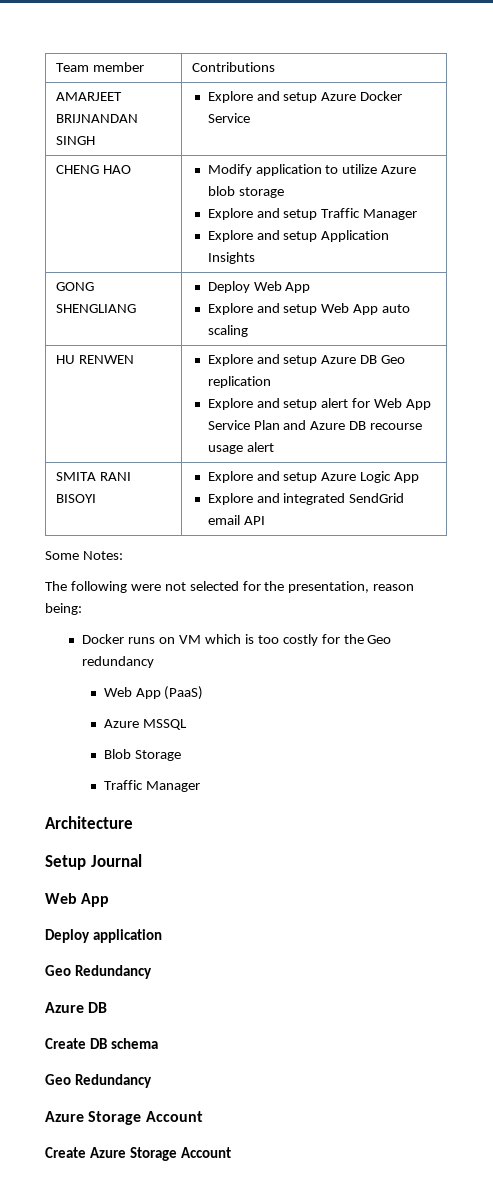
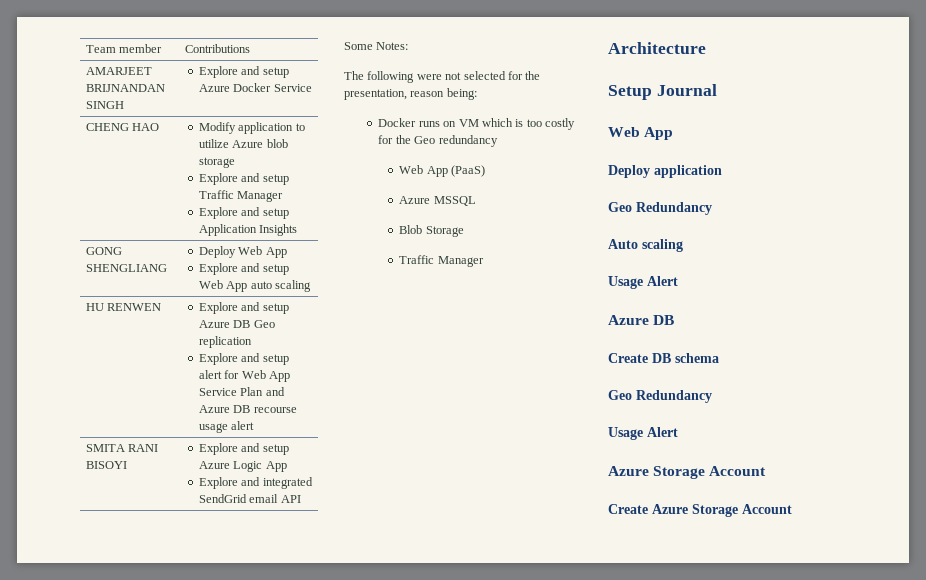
+ Auto scaling
+ Usage Alert
  Create DB schema
  Geo Redundancy
+ Usage Alert

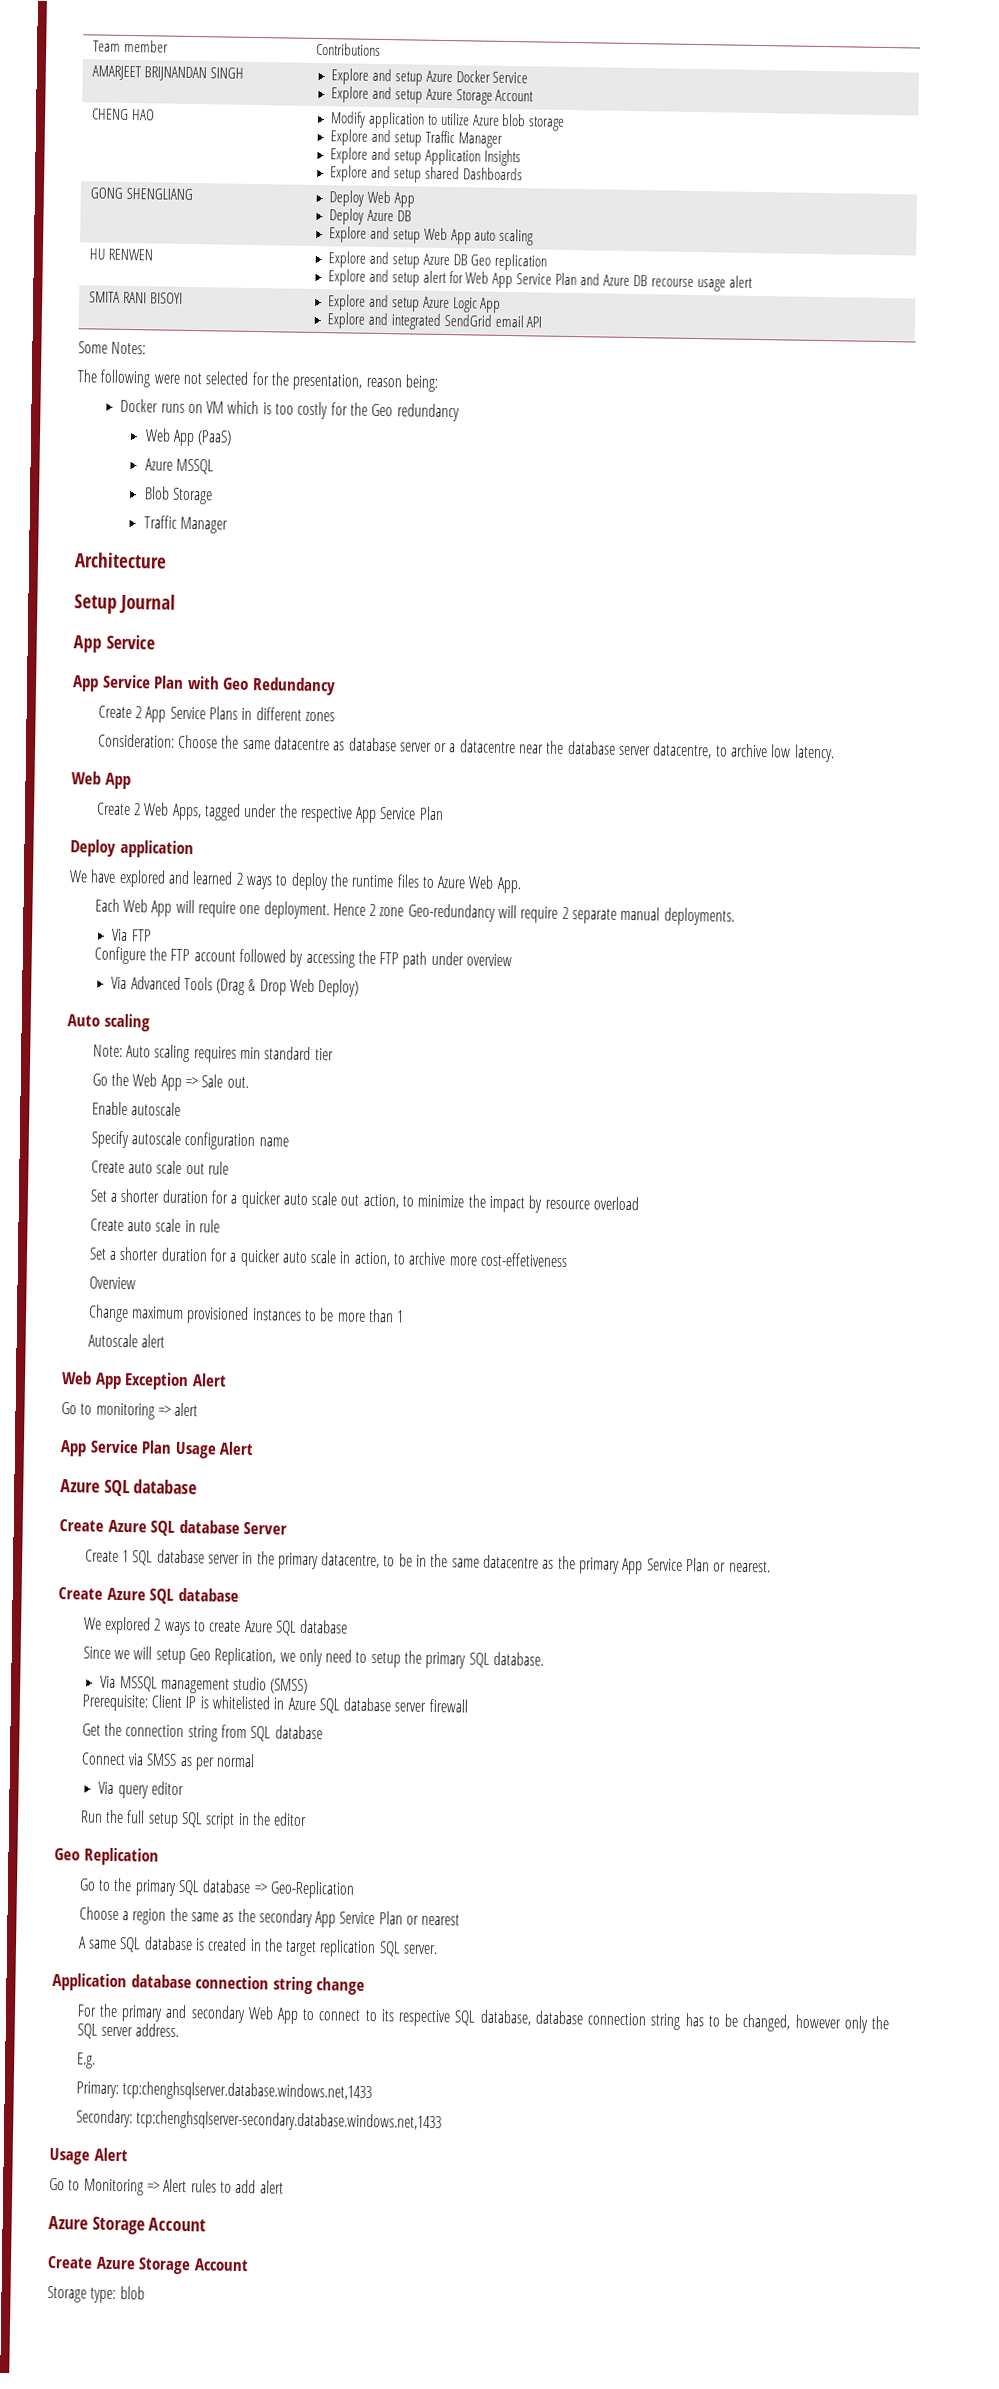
  AMARJEET BRIJNANDAN SINGH | Explore and setup Azure Docker Service
+ Explore and setup Azure Storage Account
  CHENG HAO | Modify application to utilize Azure blob storage
  Explore and setup Traffic Manager
  Explore and setup Application Insights
+ Explore and setup shared Dashboards
  GONG SHENGLIANG | Deploy Web App
+ Deploy Azure DB
  Setup Journal
+ App Service
+ App Service Plan with Geo Redundancy
+ Create 2 App Service Plans in different zones
+ Consideration: Choose the same datacentre as database server or a datacentre near the database server datacentre, to archive low latency.
  Web App
+ Create 2 Web Apps, tagged under the respective App Service Plan
  Deploy application
- Geo Redundancy
+ We have explored and learned 2 ways to deploy the runtime files to Azure Web App.
+ Each Web App will require one deployment. Hence 2 zone Geo-redundancy will require 2 separate manual deployments.
+ Via FTP
+ Configure the FTP account followed by accessing the FTP path under overview
+ Via Advanced Tools (Drag & Drop Web Deploy)
  Auto scaling
+ Note: Auto scaling requires min standard tier
+ Go the Web App => Sale out.
+ Enable autoscale
+ Specify autoscale configuration name
+ Create auto scale out rule
+ Set a shorter duration for a quicker auto scale out action, to minimize the impact by resource overload
+ Create auto scale in rule
+ Set a shorter duration for a quicker auto scale in action, to archive more cost-effetiveness
+ Overview
+ Change maximum provisioned instances to be more than 1
+ Autoscale alert
+ Web App Exception Alert
+ Go to monitoring => alert
+ App Service Plan Usage Alert
+ Azure SQL database
+ Create Azure SQL database Server
+ Create 1 SQL database server in the primary datacentre, to be in the same datacentre as the primary App Service Plan or nearest.
+ Create Azure SQL database
+ We explored 2 ways to create Azure SQL database
+ Since we will setup Geo Replication, we only need to setup the primary SQL database.
+ Via MSSQL management studio (SMSS)
+ Prerequisite: Client IP is whitelisted in Azure SQL database server firewall
+ Get the connection string from SQL database
+ Connect via SMSS as per normal
+ Via query editor
+ Run the full setup SQL script in the editor
+ Geo Replication
+ Go to the primary SQL database => Geo-Replication
+ Choose a region the same as the secondary App Service Plan or nearest
+ A same SQL database is created in the target replication SQL server.
+ Application database connection string change
+ For the primary and secondary Web App to connect to its respective SQL database, database connection string has to be changed, however only the SQL server address.
+ E.g.
+ Primary: tcp:chenghsqlserver.database.windows.net,1433
+ Secondary: tcp:chenghsqlserver-secondary.database.windows.net,1433
  Usage Alert
- Azure DB
- Create DB schema
- Geo Redundancy
- Usage Alert
+ Go to Monitoring => Alert rules to add alert
+ Storage type: blob

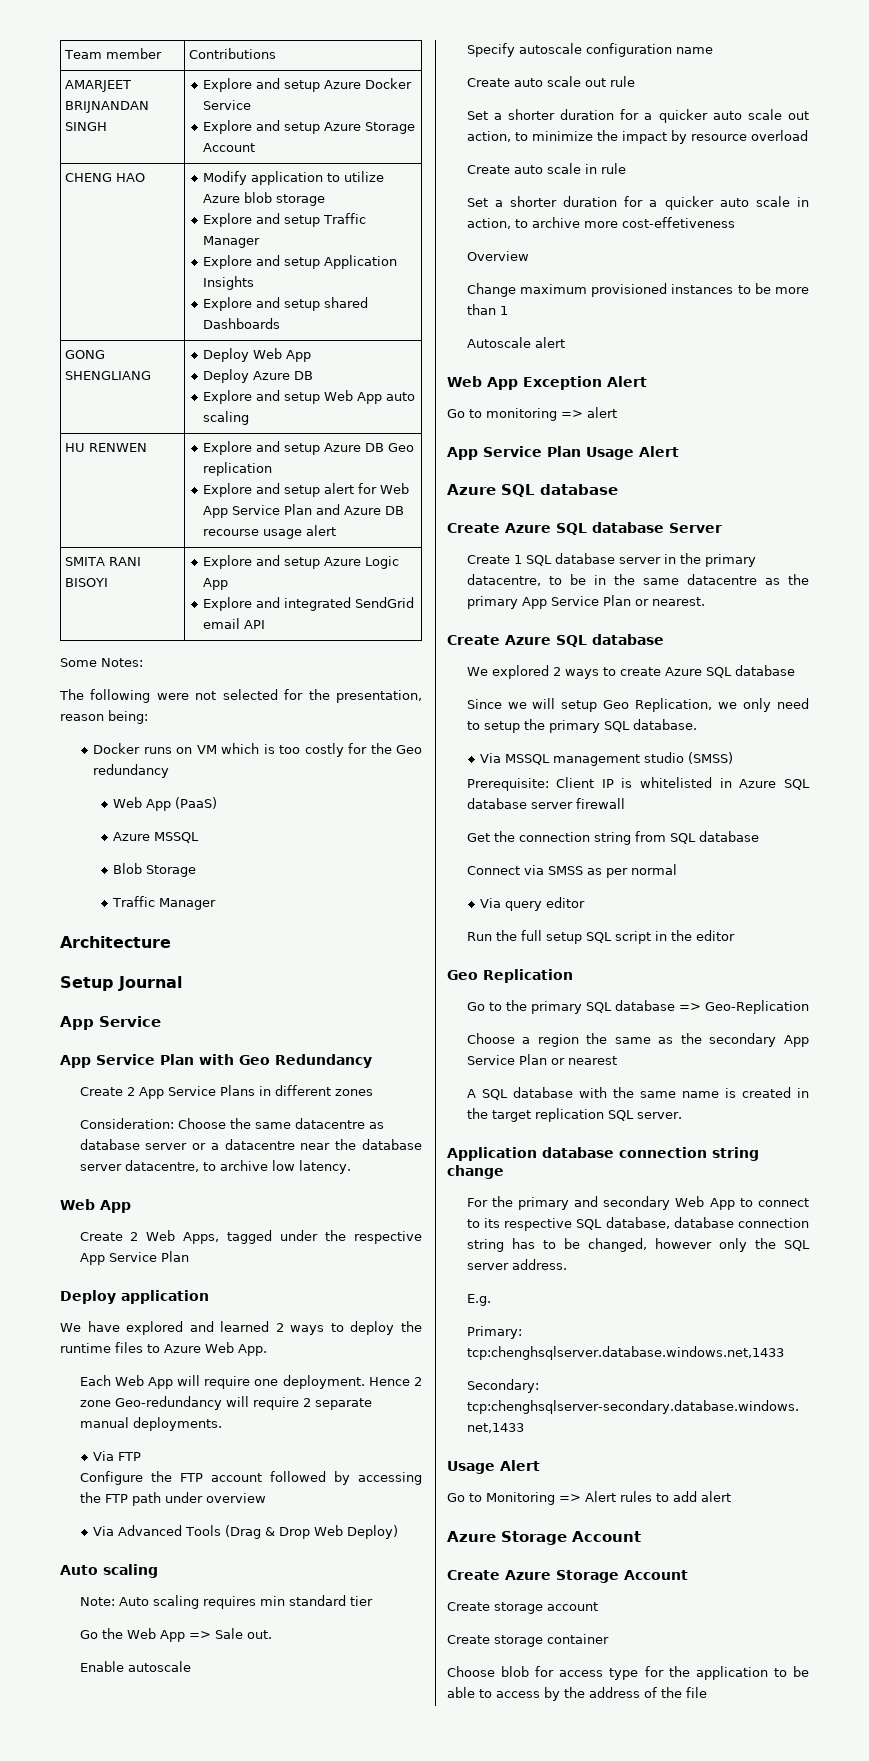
- A same SQL database is created in the target replication SQL server.
+ A SQL database with the same name is created in the target replication SQL server.
- Storage type: blob
+ Create storage account
+ Create storage container
+ Choose blob for access type for the application to be able to access by the address of the file

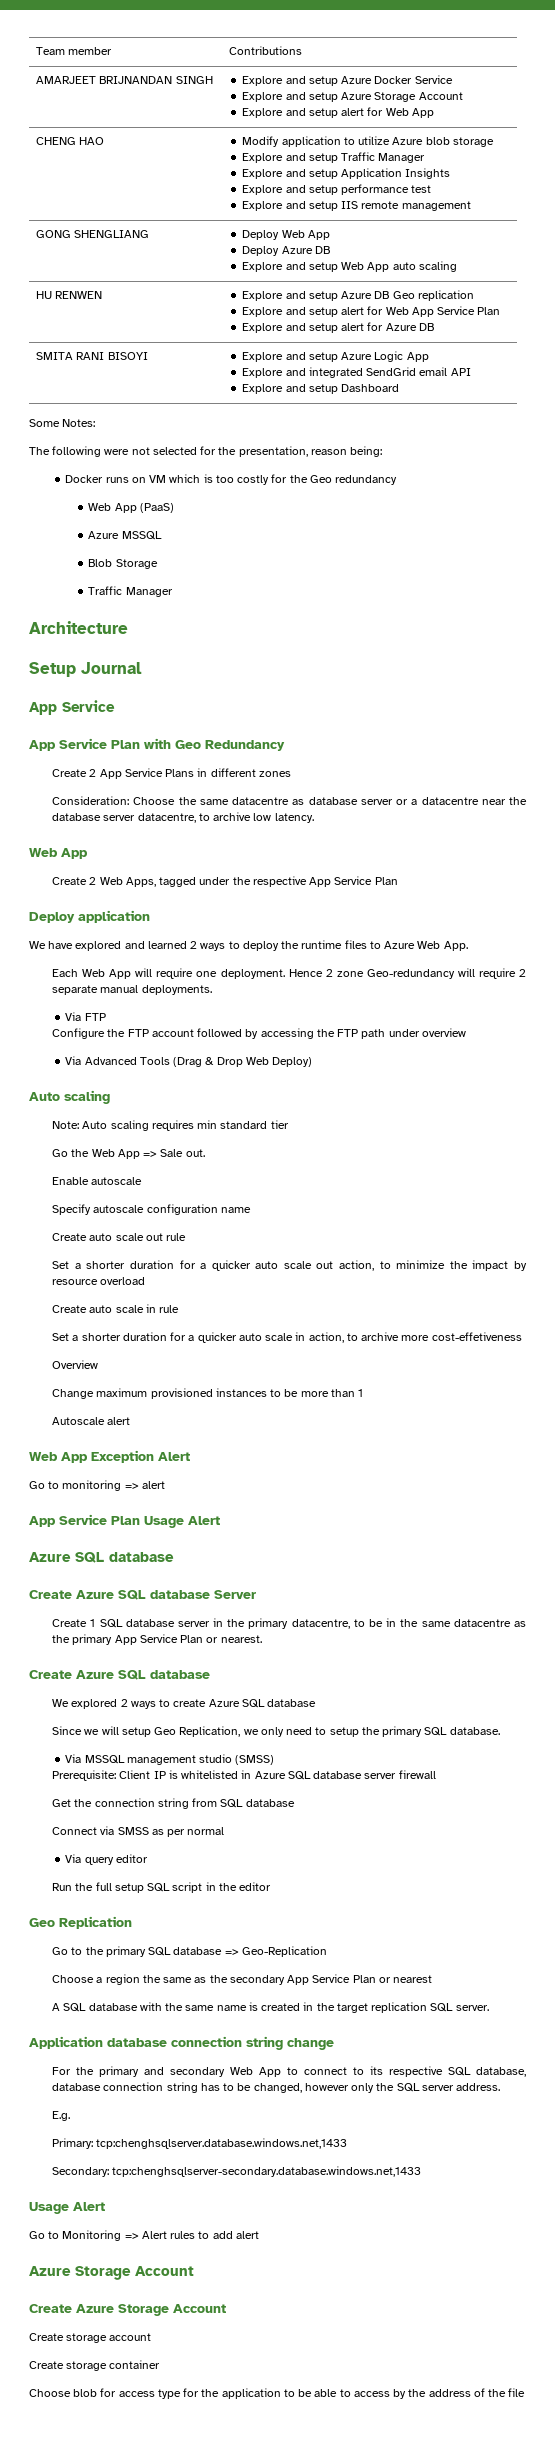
  AMARJEET BRIJNANDAN SINGH | Explore and setup Azure Docker Service
  Explore and setup Azure Storage Account
+ Explore and setup alert for Web App
  CHENG HAO | Modify application to utilize Azure blob storage
  Explore and setup Traffic Manager
  Explore and setup Application Insights
- Explore and setup shared Dashboards
+ Explore and setup performance test
+ Explore and setup IIS remote management
  HU RENWEN | Explore and setup Azure DB Geo replication
- Explore and setup alert for Web App Service Plan and Azure DB recourse usage alert
+ Explore and setup alert for Web App Service Plan
+ Explore and setup alert for Azure DB
  SMITA RANI BISOYI | Explore and setup Azure Logic App
  Explore and integrated SendGrid email API
+ Explore and setup Dashboard

